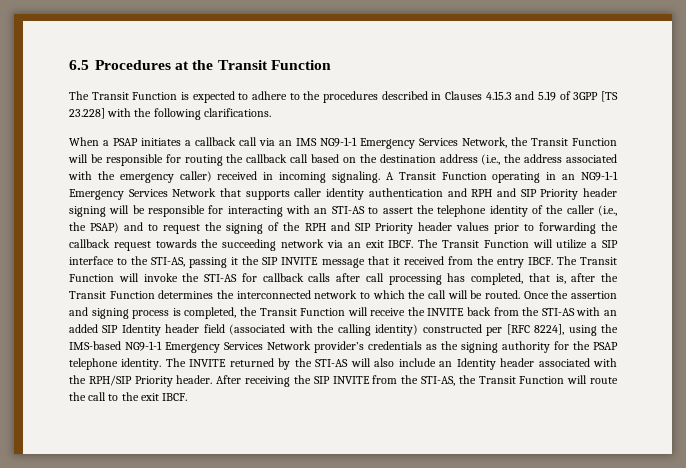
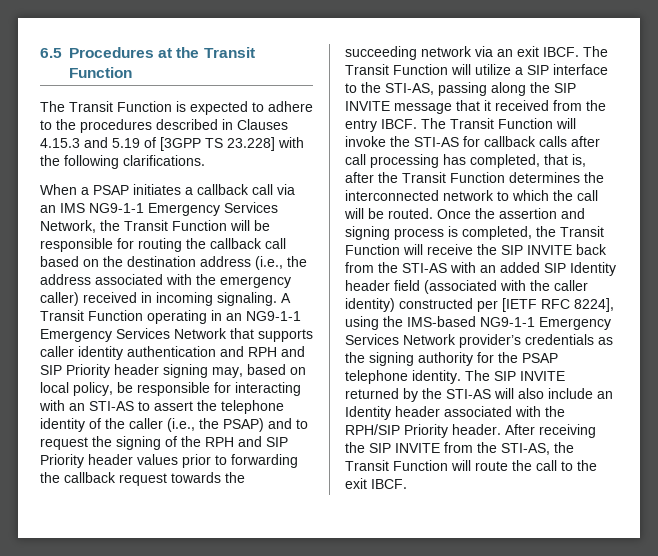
- The Transit Function is expected to adhere to the procedures described in Clauses 4.15.3 and 5.19 of 3GPP [TS 23.228] with the following clarifications.
+ The Transit Function is expected to adhere to the procedures described in Clauses 4.15.3 and 5.19 of [3GPP TS 23.228] with the following clarifications.
- A Transit Function operating in an NG9-1-1 Emergency Services Network that supports caller identity authentication and RPH and SIP Priority header signing will be responsible for interacting with an STI-AS to assert the telephone identity of the caller (i.e., the PSAP) and to request the signing of the RPH and SIP Priority header values prior to forwarding the callback request towards the succeeding network via an exit IBCF.
+ A Transit Function operating in an NG9-1-1 Emergency Services Network that supports caller identity authentication and RPH and SIP Priority header signing may, based on local policy, be responsible for interacting with an STI-AS to assert the telephone identity of the caller (i.e., the PSAP) and to request the signing of the RPH and SIP Priority header values prior to forwarding the callback request towards the succeeding network via an exit IBCF.
- The Transit Function will utilize a SIP interface to the STI-AS, passing it the SIP INVITE message that it received from the entry IBCF.
+ The Transit Function will utilize a SIP interface to the STI-AS, passing along the SIP INVITE message that it received from the entry IBCF.
- Once the assertion and signing process is completed, the Transit Function will receive the INVITE back from the STI-AS with an added SIP Identity header field (associated with the calling identity) constructed per [RFC 8224], using the IMS-based NG9-1-1 Emergency Services Network provider’s credentials as the signing authority for the PSAP telephone identity.
+ Once the assertion and signing process is completed, the Transit Function will receive the SIP INVITE back from the STI-AS with an added SIP Identity header field (associated with the caller identity) constructed per [IETF RFC 8224], using the IMS-based NG9-1-1 Emergency Services Network provider’s credentials as the signing authority for the PSAP telephone identity.
- The INVITE returned by the STI-AS will also include an Identity header associated with the RPH/SIP Priority header.
+ The SIP INVITE returned by the STI-AS will also include an Identity header associated with the RPH/SIP Priority header.

